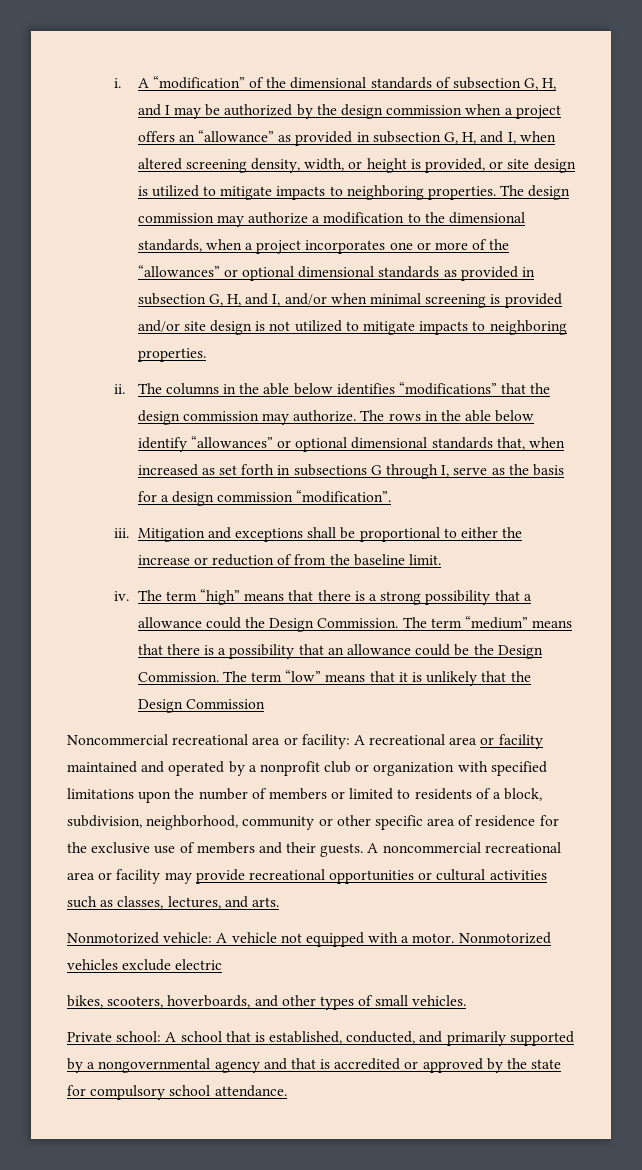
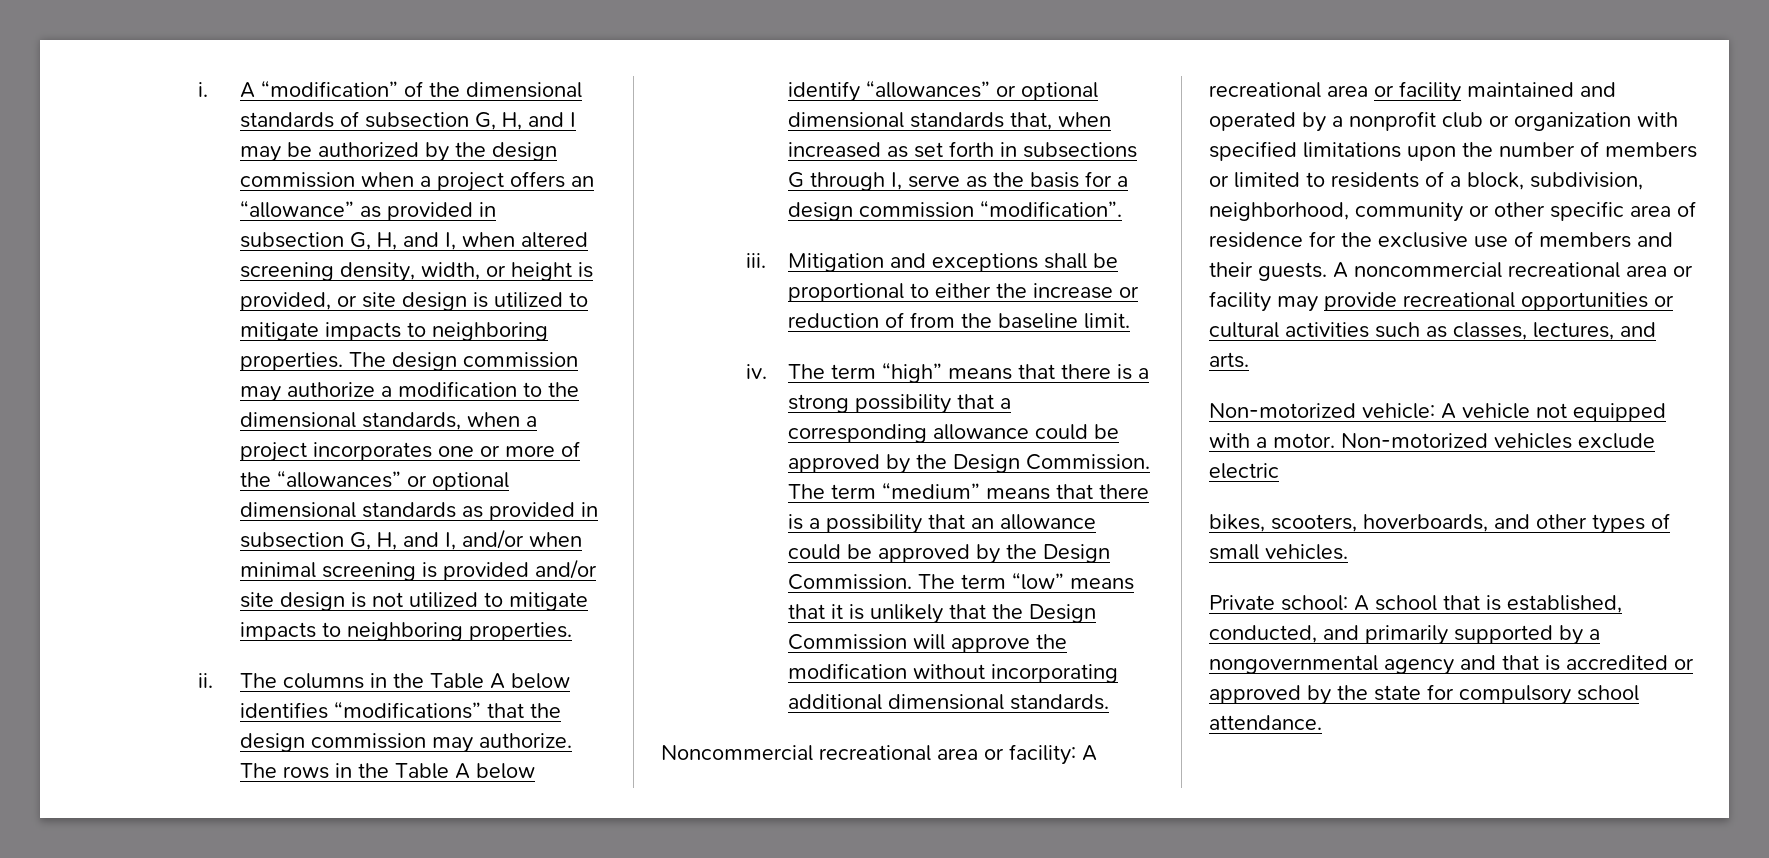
- The columns in the able below identifies “modifications” that the design commission may authorize.
+ The columns in the Table A below identifies “modifications” that the design commission may authorize.
- The rows in the able below identify “allowances” or optional dimensional standards that, when increased as set forth in subsections G through I, serve as the basis for a design commission “modification”.
+ The rows in the Table A below identify “allowances” or optional dimensional standards that, when increased as set forth in subsections G through I, serve as the basis for a design commission “modification”.
- The term “high” means that there is a strong possibility that a allowance could the Design Commission.
+ The term “high” means that there is a strong possibility that a corresponding allowance could be approved by the Design Commission.
- The term “medium” means that there is a possibility that an allowance could be the Design Commission.
+ The term “medium” means that there is a possibility that an allowance could be approved by the Design Commission.
- The term “low” means that it is unlikely that the Design Commission
+ The term “low” means that it is unlikely that the Design Commission will approve the modification without incorporating additional dimensional standards.
- Nonmotorized vehicle: A vehicle not equipped with a motor.
+ Non-motorized vehicle: A vehicle not equipped with a motor.
- Nonmotorized vehicles exclude electric
+ Non-motorized vehicles exclude electric

